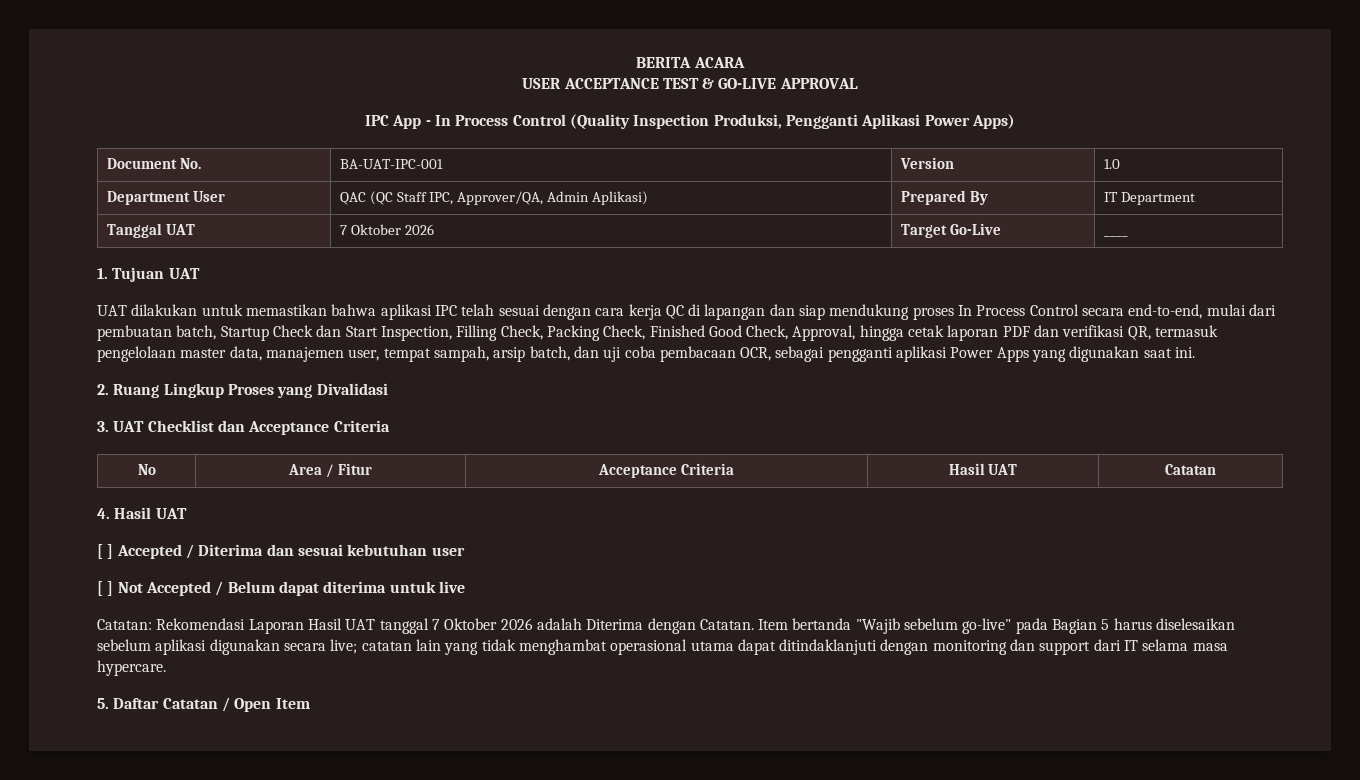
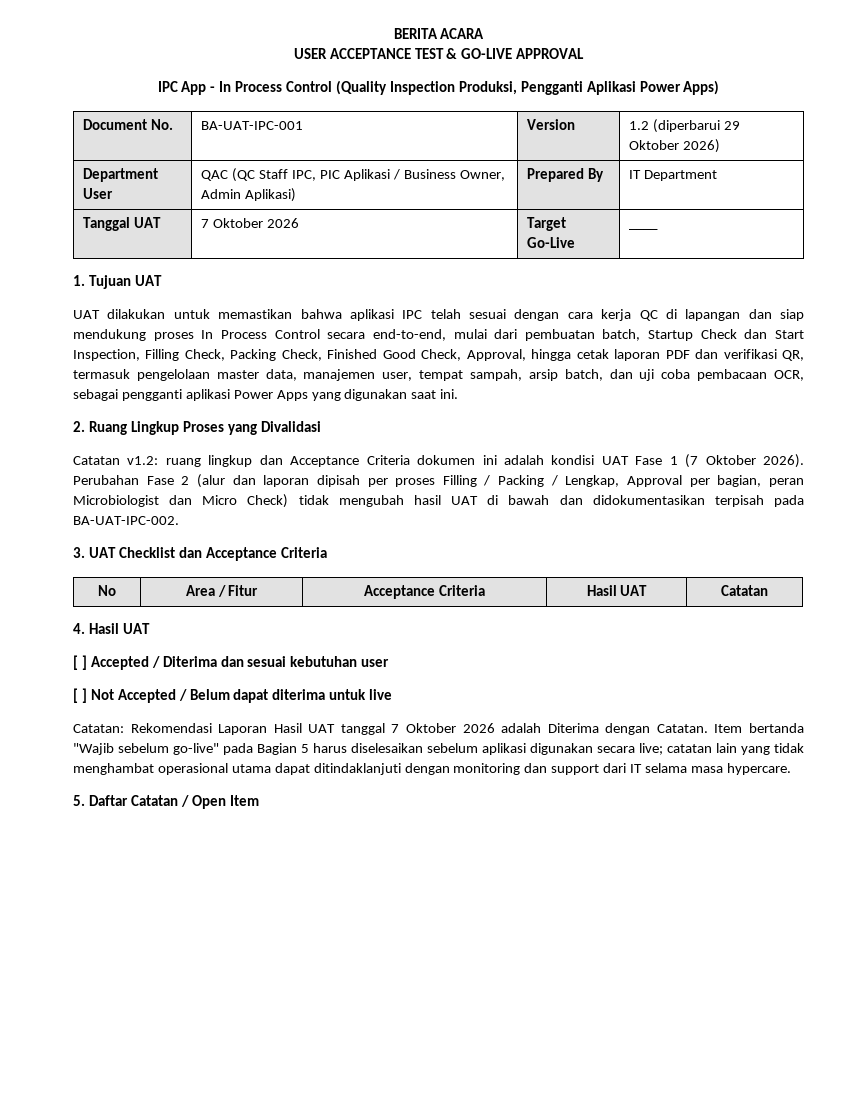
- Document No. | BA-UAT-IPC-001 | Version | 1.0
+ Document No. | BA-UAT-IPC-001 | Version | 1.2 (diperbarui 29 Oktober 2026)
- Department User | QAC (QC Staff IPC, Approver/QA, Admin Aplikasi) | Prepared By | IT Department
+ Department User | QAC (QC Staff IPC, PIC Aplikasi / Business Owner, Admin Aplikasi) | Prepared By | IT Department
+ Catatan v1.2: ruang lingkup dan Acceptance Criteria dokumen ini adalah kondisi UAT Fase 1 (7 Oktober 2026). Perubahan Fase 2 (alur dan laporan dipisah per proses Filling / Packing / Lengkap, Approval per bagian, peran Microbiologist dan Micro Check) tidak mengubah hasil UAT di bawah dan didokumentasikan terpisah pada BA-UAT-IPC-002.

